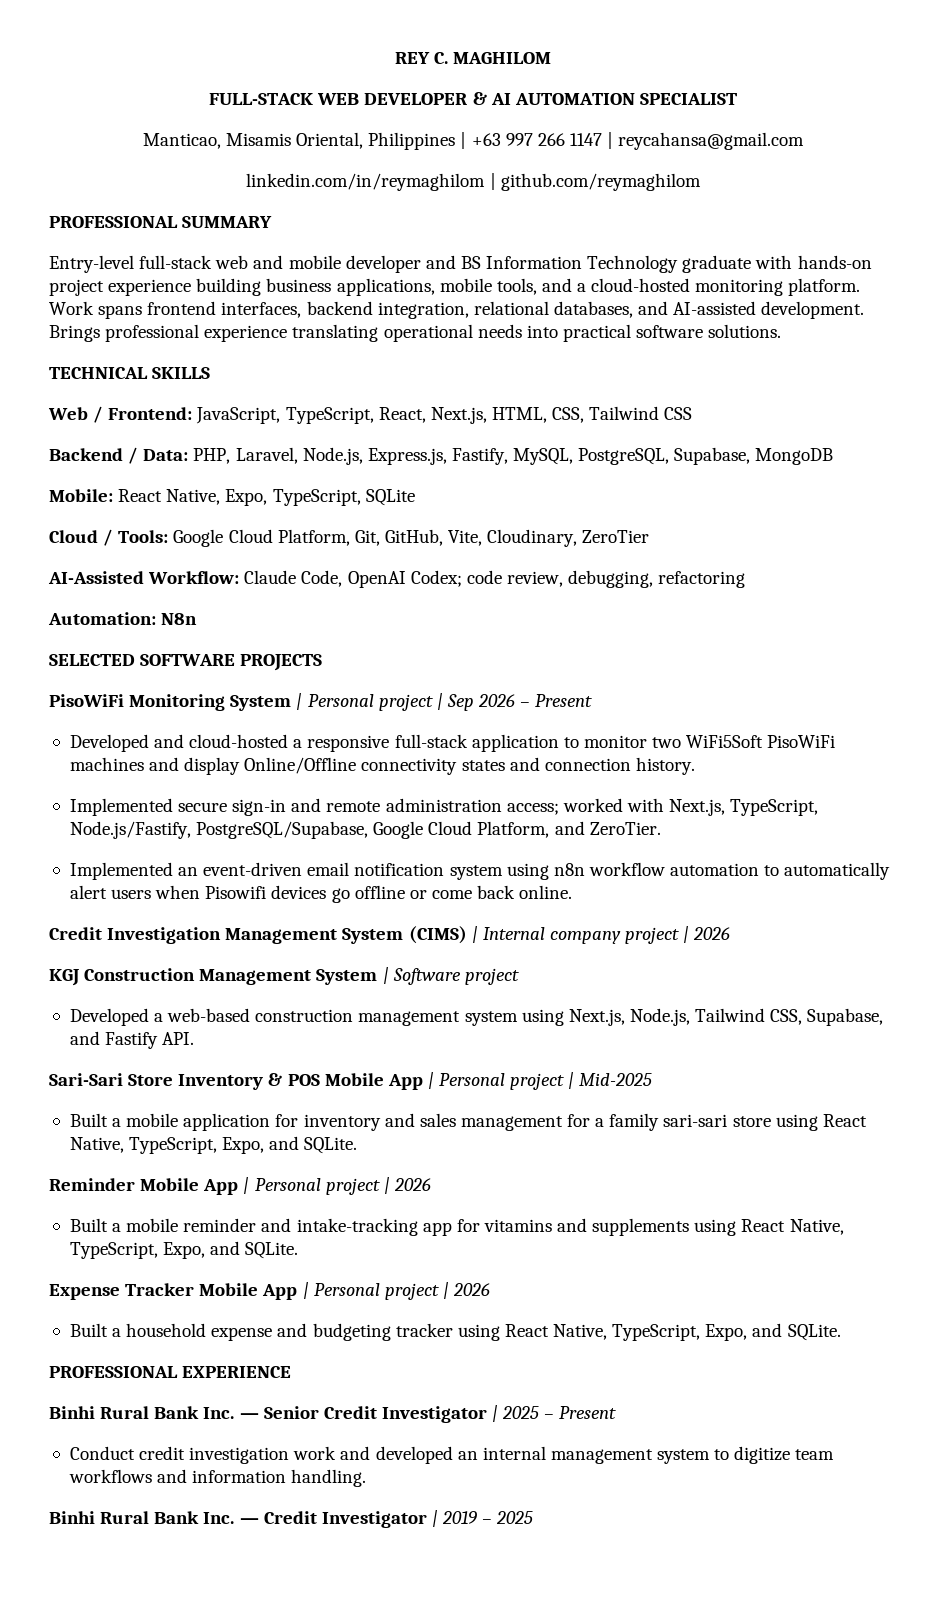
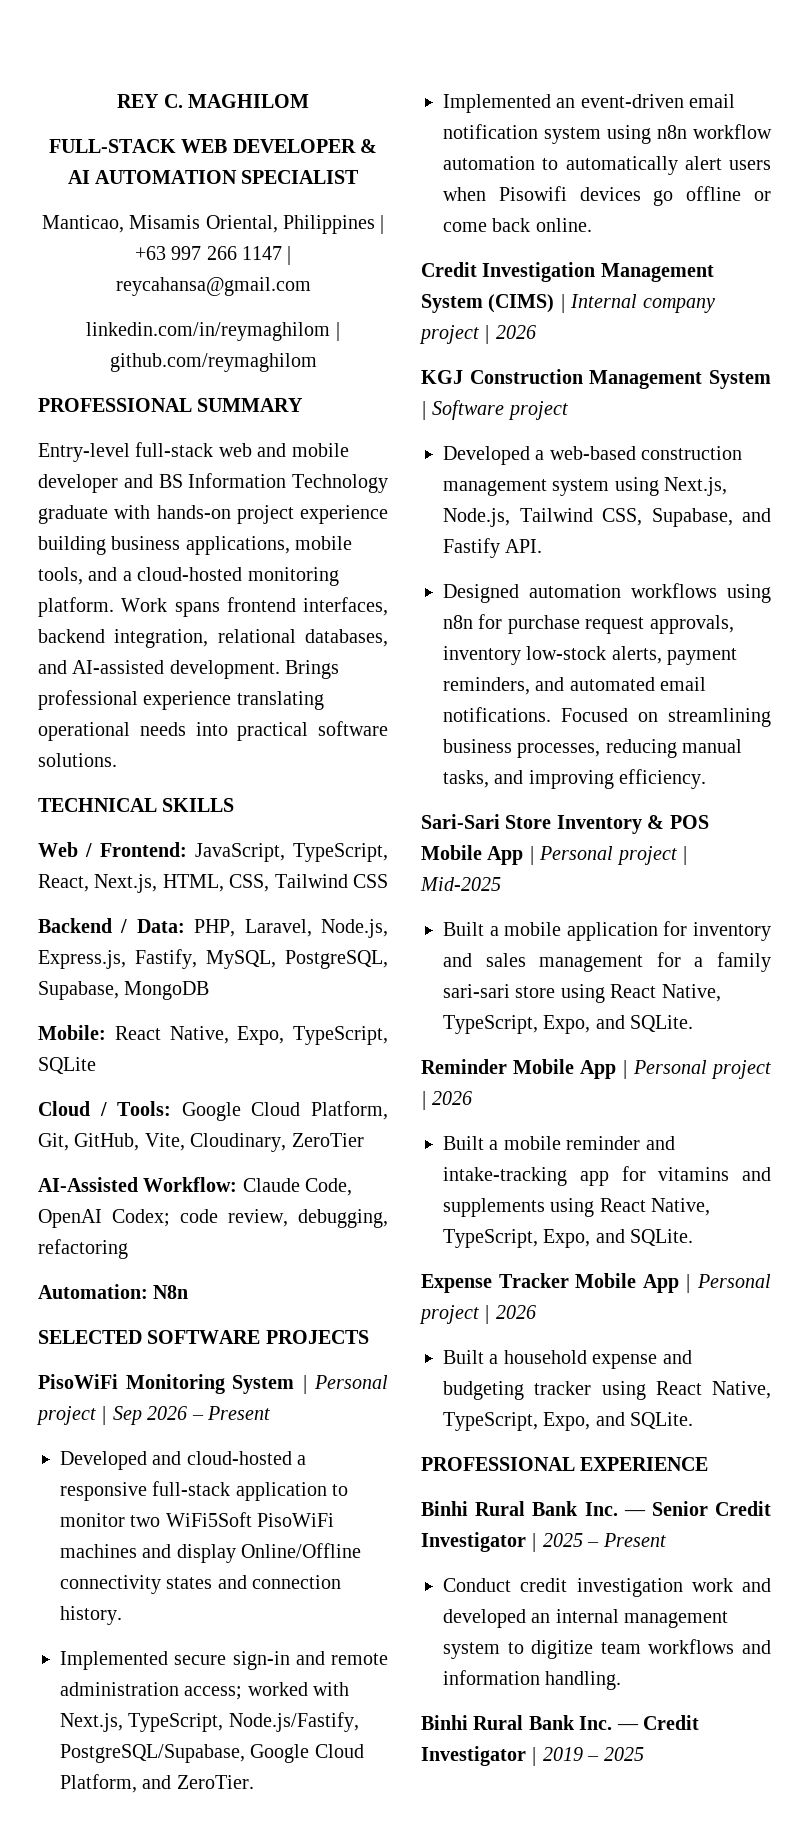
+ Designed automation workflows using n8n for purchase request approvals, inventory low-stock alerts, payment reminders, and automated email notifications. Focused on streamlining business processes, reducing manual tasks, and improving efficiency.

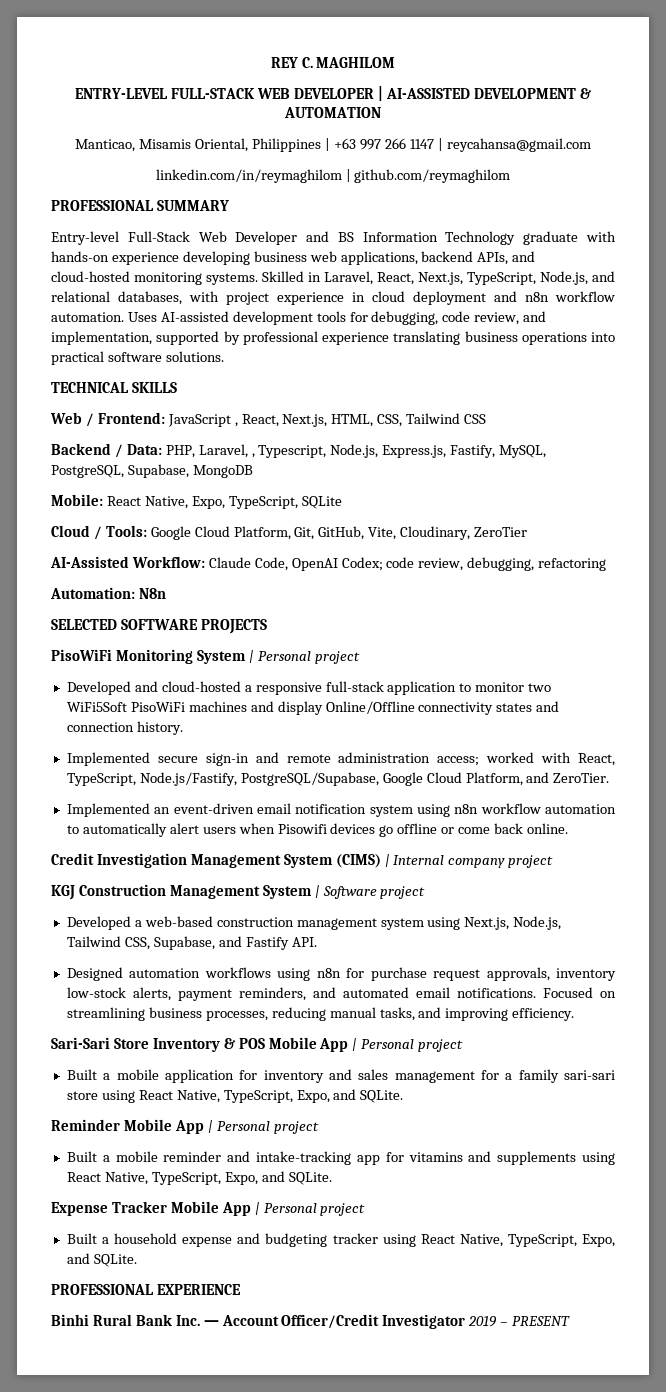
- FULL-STACK WEB DEVELOPER & AI AUTOMATION SPECIALIST
+ ENTRY-LEVEL FULL-STACK WEB DEVELOPER | AI-ASSISTED DEVELOPMENT & AUTOMATION
- Entry-level full-stack web and mobile developer and BS Information Technology graduate with hands-on project experience building business applications, mobile tools, and a cloud-hosted monitoring platform. Work spans frontend interfaces, backend integration, relational databases, and AI-assisted development. Brings professional experience translating operational needs into practical software solutions.
+ Entry-level Full-Stack Web Developer and BS Information Technology graduate with hands-on experience developing business web applications, backend APIs, and cloud-hosted monitoring systems. Skilled in Laravel, React, Next.js, TypeScript, Node.js, and relational databases, with project experience in cloud deployment and n8n workflow automation. Uses AI-assisted development tools for debugging, code review, and implementation, supported by professional experience translating business operations into practical software solutions.
- Web / Frontend: JavaScript, TypeScript, React, Next.js, HTML, CSS, Tailwind CSS
+ Web / Frontend: JavaScript , React, Next.js, HTML, CSS, Tailwind CSS
- Backend / Data: PHP, Laravel, Node.js, Express.js, Fastify, MySQL, PostgreSQL, Supabase, MongoDB
+ Backend / Data: PHP, Laravel, , Typescript, Node.js, Express.js, Fastify, MySQL, PostgreSQL, Supabase, MongoDB
- PisoWiFi Monitoring System | Personal project | Sep 2026 – Present
+ PisoWiFi Monitoring System | Personal project
- Implemented secure sign-in and remote administration access; worked with Next.js, TypeScript, Node.js/Fastify, PostgreSQL/Supabase, Google Cloud Platform, and ZeroTier.
+ Implemented secure sign-in and remote administration access; worked with React, TypeScript, Node.js/Fastify, PostgreSQL/Supabase, Google Cloud Platform, and ZeroTier.
- Credit Investigation Management System (CIMS) | Internal company project | 2026
+ Credit Investigation Management System (CIMS) | Internal company project
- Sari-Sari Store Inventory & POS Mobile App | Personal project | Mid-2025
+ Sari-Sari Store Inventory & POS Mobile App | Personal project
- Reminder Mobile App | Personal project | 2026
+ Reminder Mobile App | Personal project
- Expense Tracker Mobile App | Personal project | 2026
+ Expense Tracker Mobile App | Personal project
- Binhi Rural Bank Inc. — Senior Credit Investigator | 2025 – Present
- Conduct credit investigation work and developed an internal management system to digitize team workflows and information handling.
- Binhi Rural Bank Inc. — Credit Investigator | 2019 – 2025
+ Binhi Rural Bank Inc. — Account Officer/Credit Investigator 2019 – PRESENT

